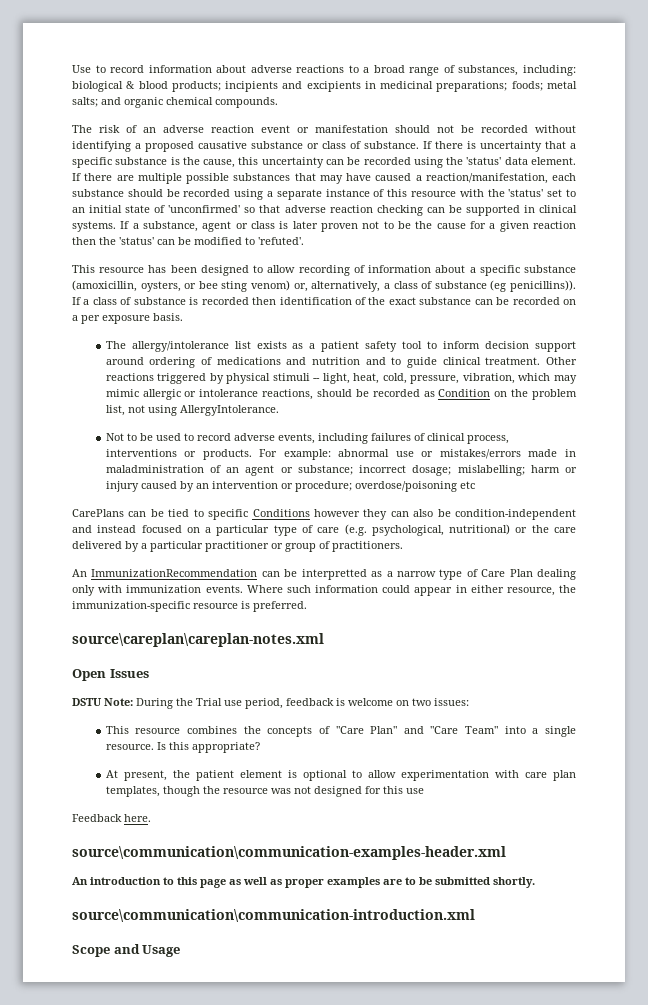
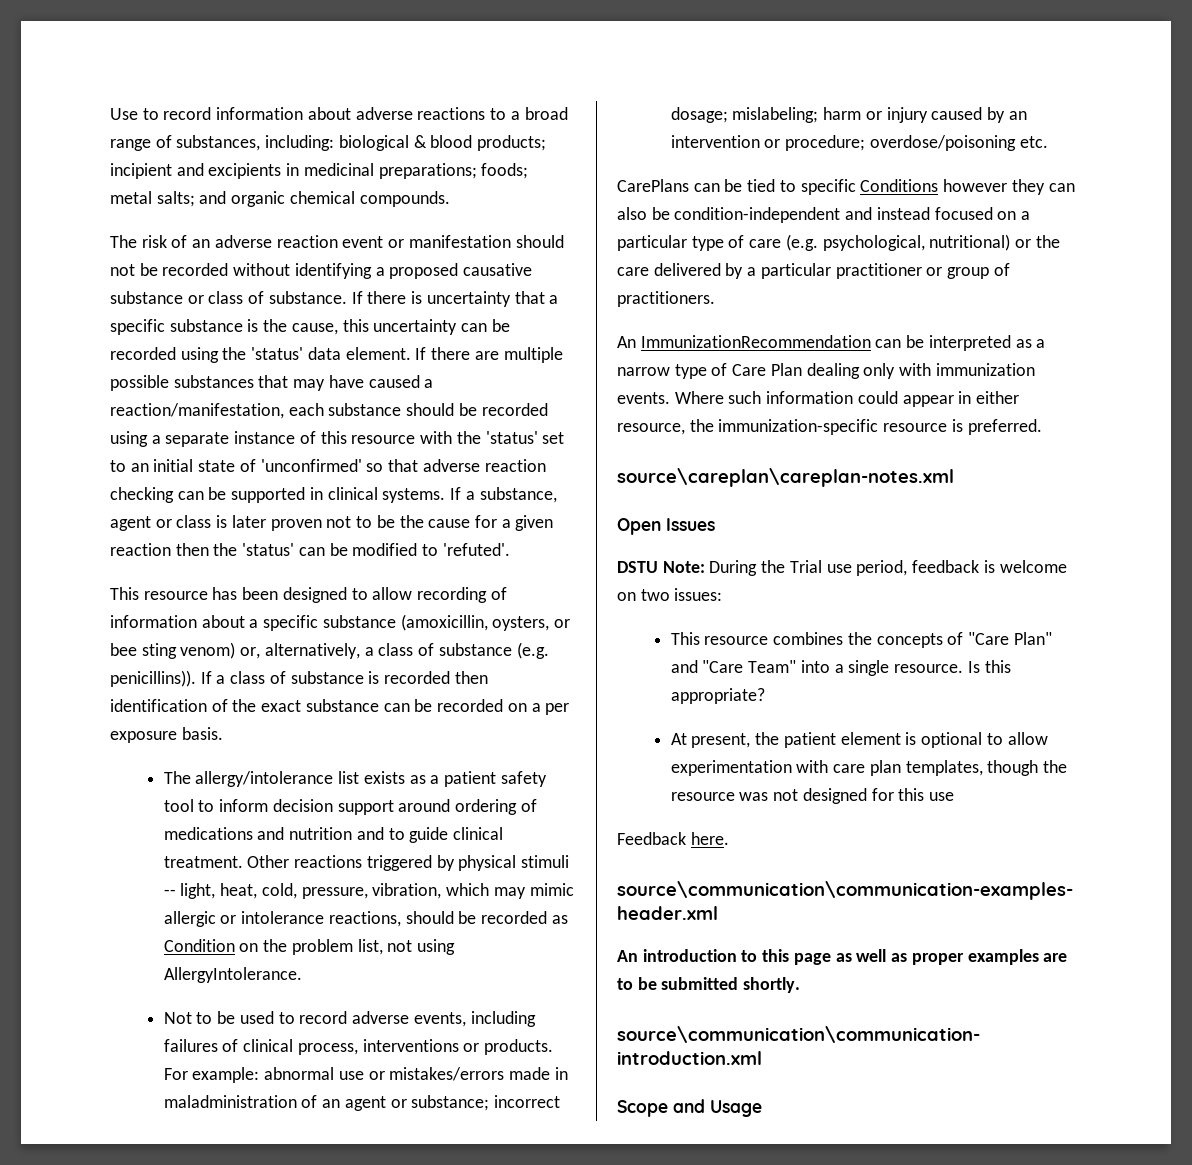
- Use to record information about adverse reactions to a broad range of substances, including: biological & blood products; incipients and excipients in medicinal preparations; foods; metal salts; and organic chemical compounds.
+ Use to record information about adverse reactions to a broad range of substances, including: biological & blood products; incipient and excipients in medicinal preparations; foods; metal salts; and organic chemical compounds.
- This resource has been designed to allow recording of information about a specific substance (amoxicillin, oysters, or bee sting venom) or, alternatively, a class of substance (eg penicillins)).
+ This resource has been designed to allow recording of information about a specific substance (amoxicillin, oysters, or bee sting venom) or, alternatively, a class of substance (e.g. penicillins)).
- For example: abnormal use or mistakes/errors made in maladministration of an agent or substance; incorrect dosage; mislabelling; harm or injury caused by an intervention or procedure; overdose/poisoning etc
+ For example: abnormal use or mistakes/errors made in maladministration of an agent or substance; incorrect dosage; mislabeling; harm or injury caused by an intervention or procedure; overdose/poisoning etc.
- An ImmunizationRecommendation can be interpretted as a narrow type of Care Plan dealing only with immunization events.
+ An ImmunizationRecommendation can be interpreted as a narrow type of Care Plan dealing only with immunization events.

